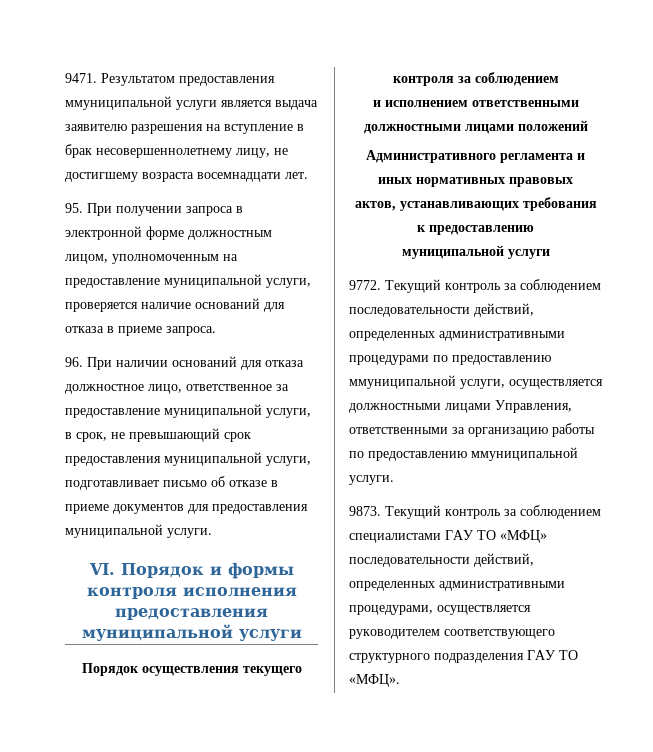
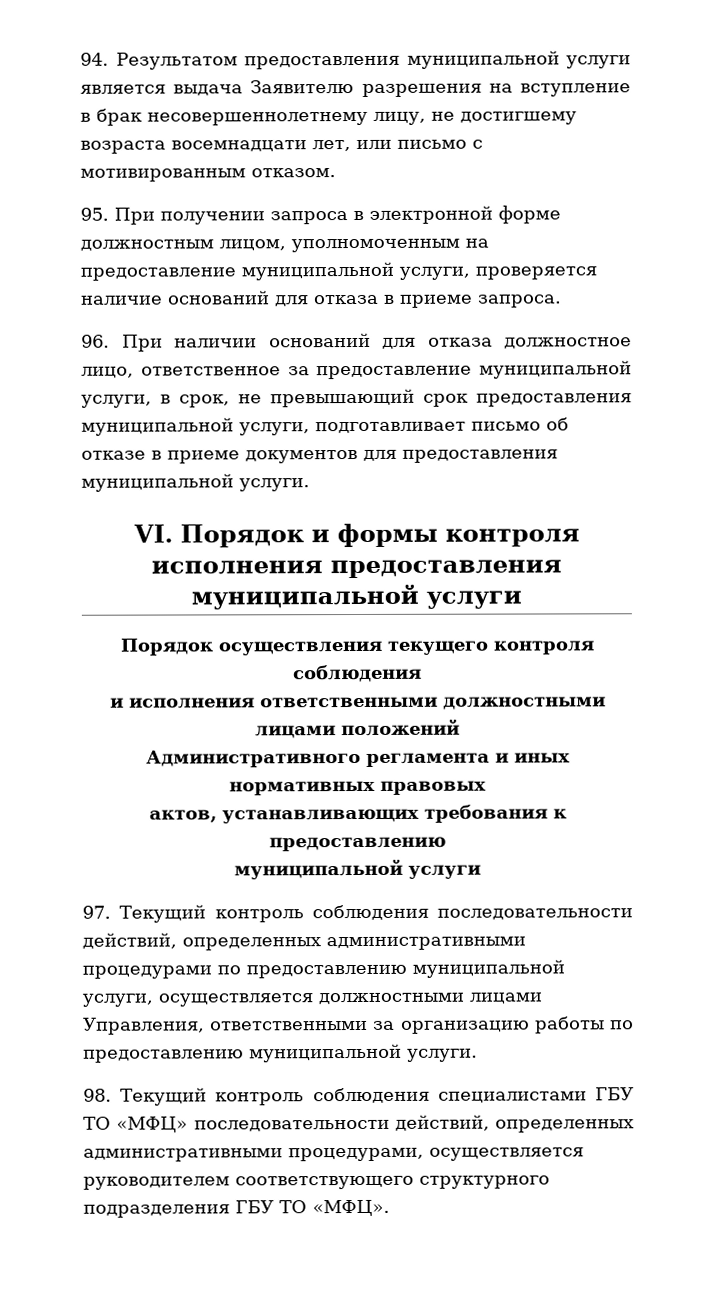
- 9471. Результатом предоставления ммуниципальной услуги является выдача заявителю разрешения на вступление в брак несовершеннолетнему лицу, не достигшему возраста восемнадцати лет.
+ 94. Результатом предоставления муниципальной услуги является выдача Заявителю разрешения на вступление в брак несовершеннолетнему лицу, не достигшему возраста восемнадцати лет, или письмо с мотивированным отказом.
- Порядок осуществления текущего контроля за соблюдением
- и исполнением ответственными должностными лицами положений
+ Порядок осуществления текущего контроля соблюдения
+ и исполнения ответственными должностными лицами положений
- 9772. Текущий контроль за соблюдением последовательности действий, определенных административными процедурами по предоставлению ммуниципальной услуги, осуществляется должностными лицами Управления, ответственными за организацию работы по предоставлению ммуниципальной услуги.
- 9873. Текущий контроль за соблюдением специалистами ГАУ ТО «МФЦ» последовательности действий, определенных административными процедурами, осуществляется руководителем соответствующего структурного подразделения ГАУ ТО «МФЦ».
+ 97. Текущий контроль соблюдения последовательности действий, определенных административными процедурами по предоставлению муниципальной услуги, осуществляется должностными лицами Управления, ответственными за организацию работы по предоставлению муниципальной услуги.
+ 98. Текущий контроль соблюдения специалистами ГБУ ТО «МФЦ» последовательности действий, определенных административными процедурами, осуществляется руководителем соответствующего структурного подразделения ГБУ ТО «МФЦ».

